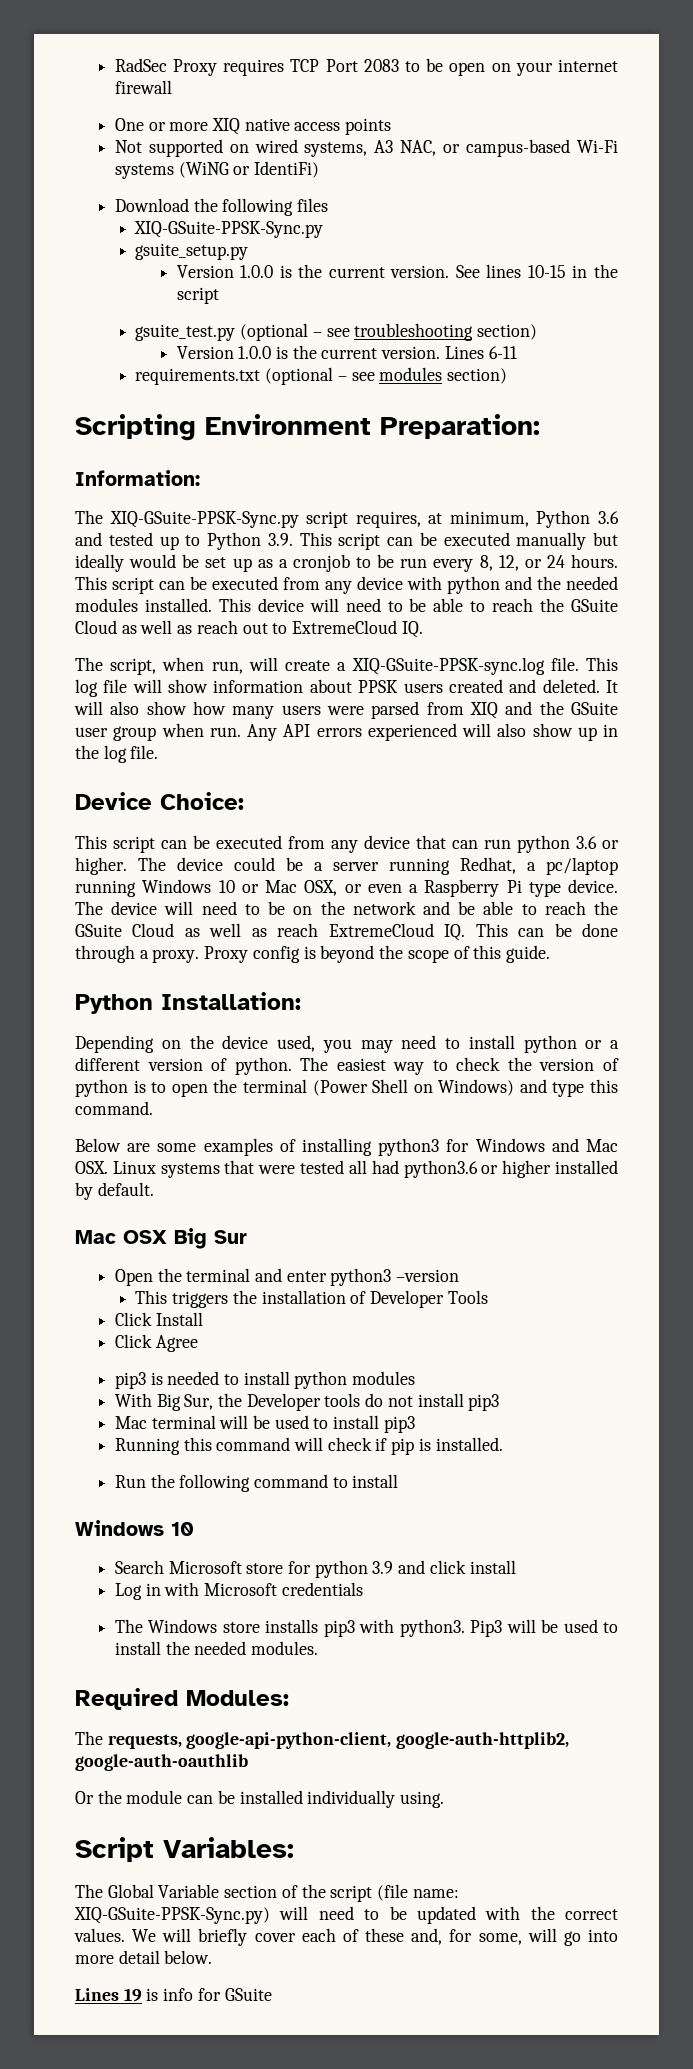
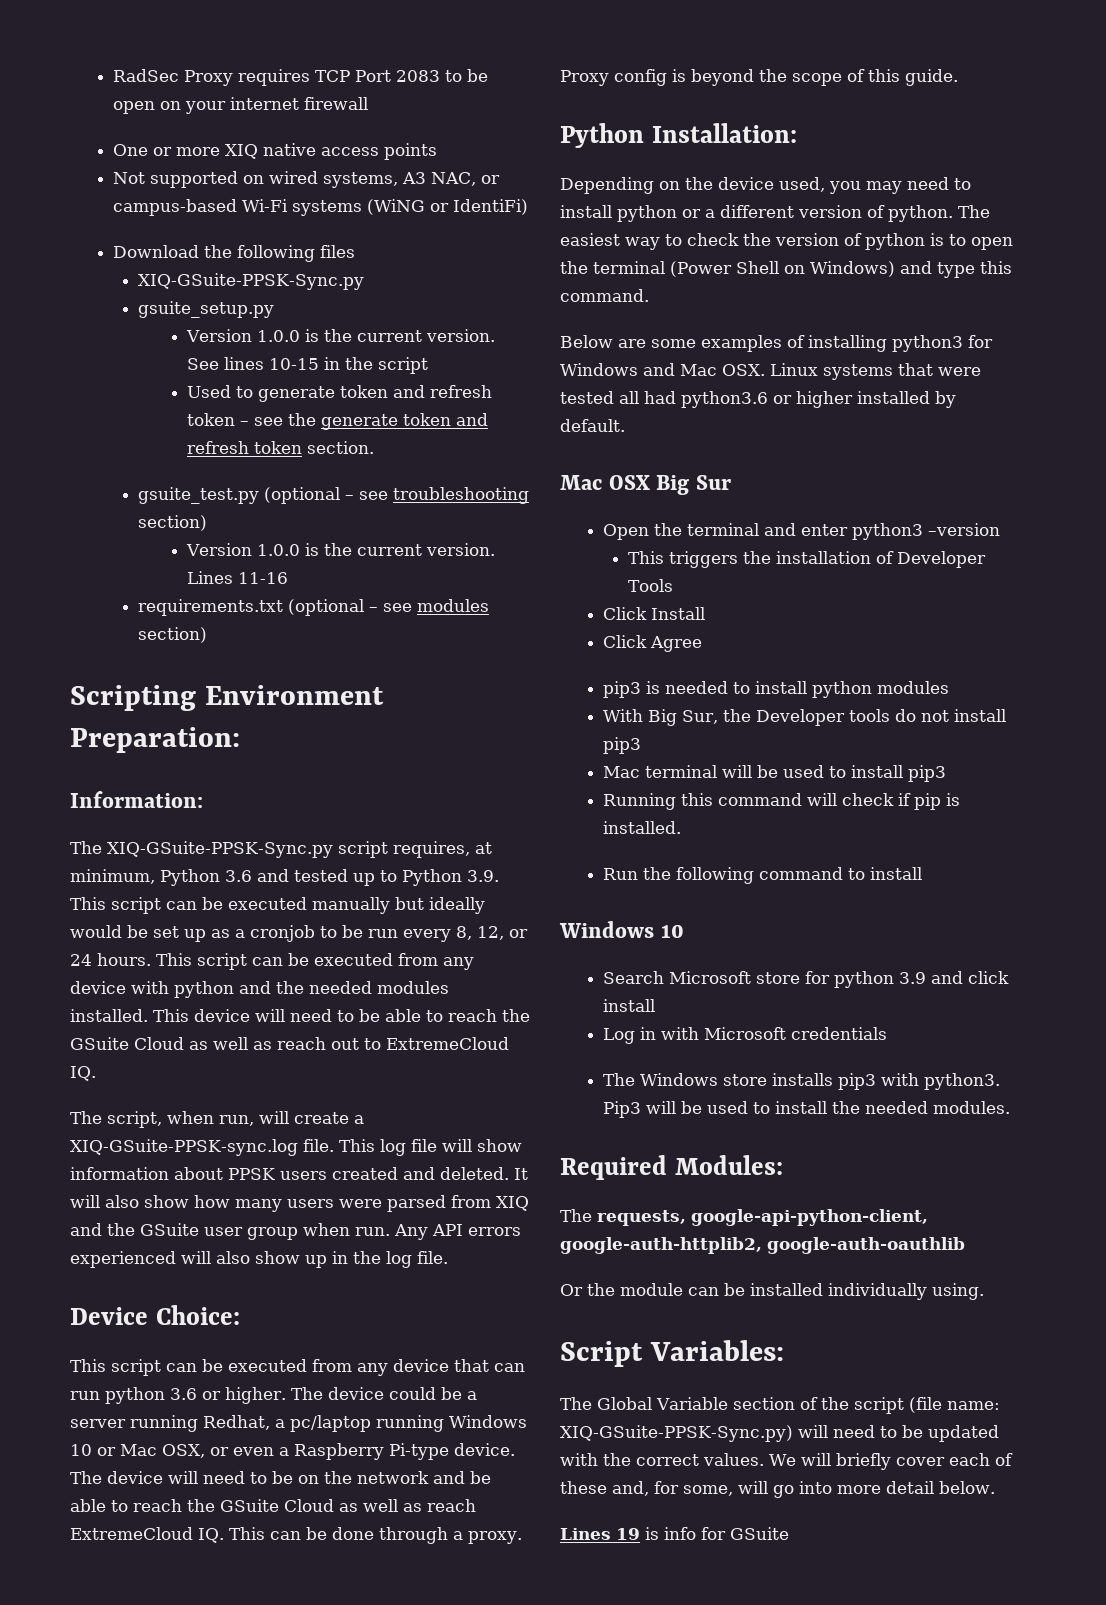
+ Used to generate token and refresh token – see the generate token and refresh token section.
- Lines 6-11
+ Lines 11-16
- The device could be a server running Redhat, a pc/laptop running Windows 10 or Mac OSX, or even a Raspberry Pi type device.
+ The device could be a server running Redhat, a pc/laptop running Windows 10 or Mac OSX, or even a Raspberry Pi-type device.

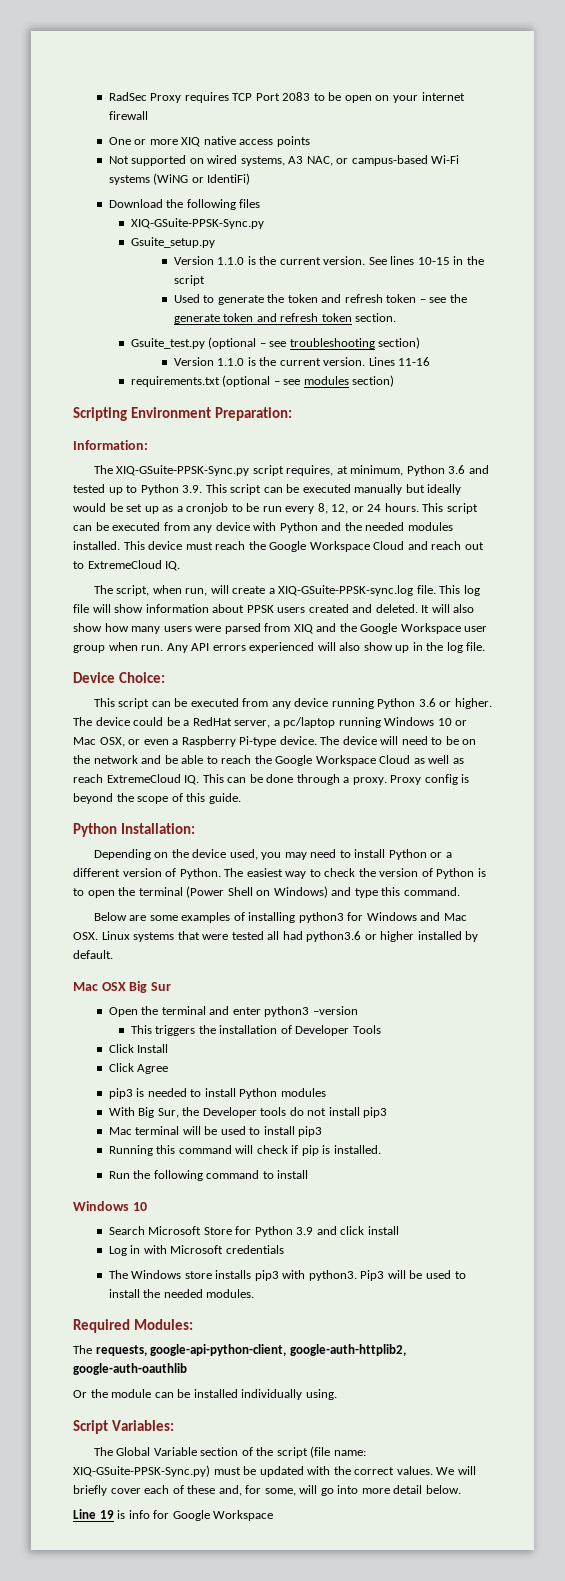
- gsuite_setup.py
- Version 1.0.0 is the current version.
+ Gsuite_setup.py
+ Version 1.1.0 is the current version.
- Used to generate token and refresh token – see the generate token and refresh token section.
+ Used to generate the token and refresh token – see the generate token and refresh token section.
- gsuite_test.py (optional – see troubleshooting section)
- Version 1.0.0 is the current version.
+ Gsuite_test.py (optional – see troubleshooting section)
+ Version 1.1.0 is the current version.
- This script can be executed from any device with python and the needed modules installed.
+ This script can be executed from any device with Python and the needed modules installed.
- This device will need to be able to reach the GSuite Cloud as well as reach out to ExtremeCloud IQ.
+ This device must reach the Google Workspace Cloud and reach out to ExtremeCloud IQ.
- It will also show how many users were parsed from XIQ and the GSuite user group when run.
+ It will also show how many users were parsed from XIQ and the Google Workspace user group when run.
- This script can be executed from any device that can run python 3.6 or higher.
+ This script can be executed from any device running Python 3.6 or higher.
- The device could be a server running Redhat, a pc/laptop running Windows 10 or Mac OSX, or even a Raspberry Pi-type device.
+ The device could be a RedHat server, a pc/laptop running Windows 10 or Mac OSX, or even a Raspberry Pi-type device.
- The device will need to be on the network and be able to reach the GSuite Cloud as well as reach ExtremeCloud IQ. This can be done through a proxy.
+ The device will need to be on the network and be able to reach the Google Workspace Cloud as well as reach ExtremeCloud IQ. This can be done through a proxy.
- Depending on the device used, you may need to install python or a different version of python.
+ Depending on the device used, you may need to install Python or a different version of Python.
- The easiest way to check the version of python is to open the terminal (Power Shell on Windows) and type this command.
+ The easiest way to check the version of Python is to open the terminal (Power Shell on Windows) and type this command.
- pip3 is needed to install python modules
+ pip3 is needed to install Python modules
- Search Microsoft store for python 3.9 and click install
+ Search Microsoft Store for Python 3.9 and click install
- The Global Variable section of the script (file name: XIQ-GSuite-PPSK-Sync.py) will need to be updated with the correct values.
+ The Global Variable section of the script (file name: XIQ-GSuite-PPSK-Sync.py) must be updated with the correct values.
- Lines 19 is info for GSuite
+ Line 19 is info for Google Workspace

